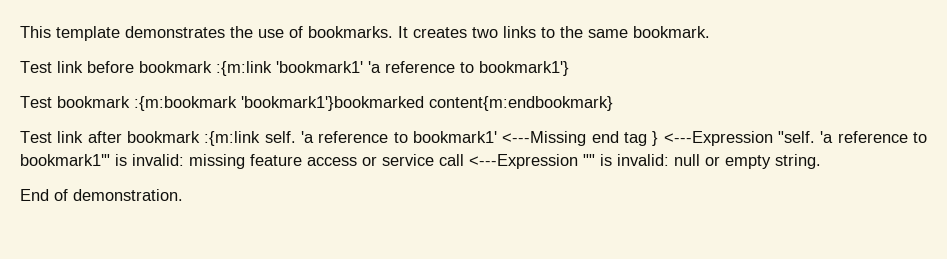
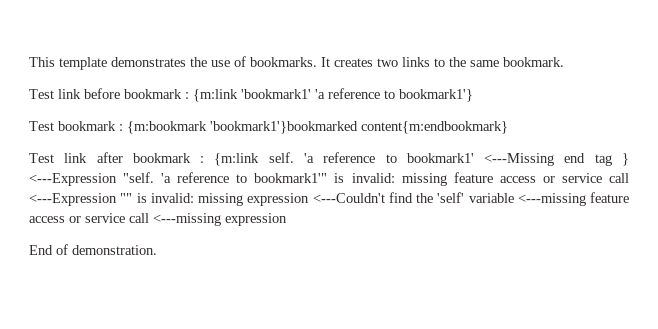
- Test link before bookmark :{m:link 'bookmark1' 'a reference to bookmark1'}
+ Test link before bookmark : {m:link 'bookmark1' 'a reference to bookmark1'}
- Test bookmark :{m:bookmark 'bookmark1'}bookmarked content{m:endbookmark}
+ Test bookmark : {m:bookmark 'bookmark1'}bookmarked content{m:endbookmark}
- Test link after bookmark :{m:link self.
+ Test link after bookmark : {m:link self.
- 'a reference to bookmark1'" is invalid: missing feature access or service call <---Expression "" is invalid: null or empty string.
+ 'a reference to bookmark1'" is invalid: missing feature access or service call <---Expression "" is invalid: missing expression <---Couldn't find the 'self' variable <---missing feature access or service call <---missing expression

